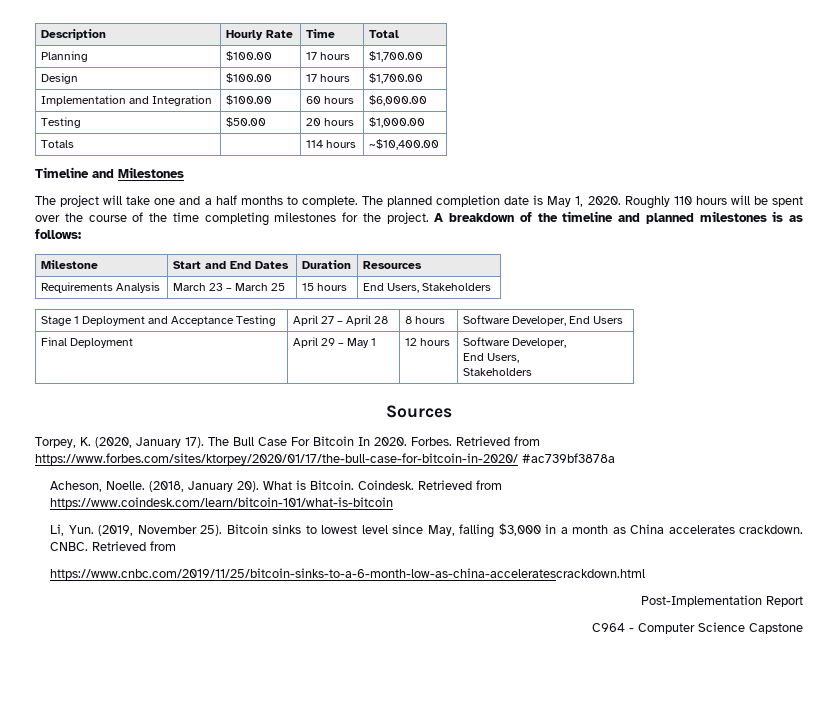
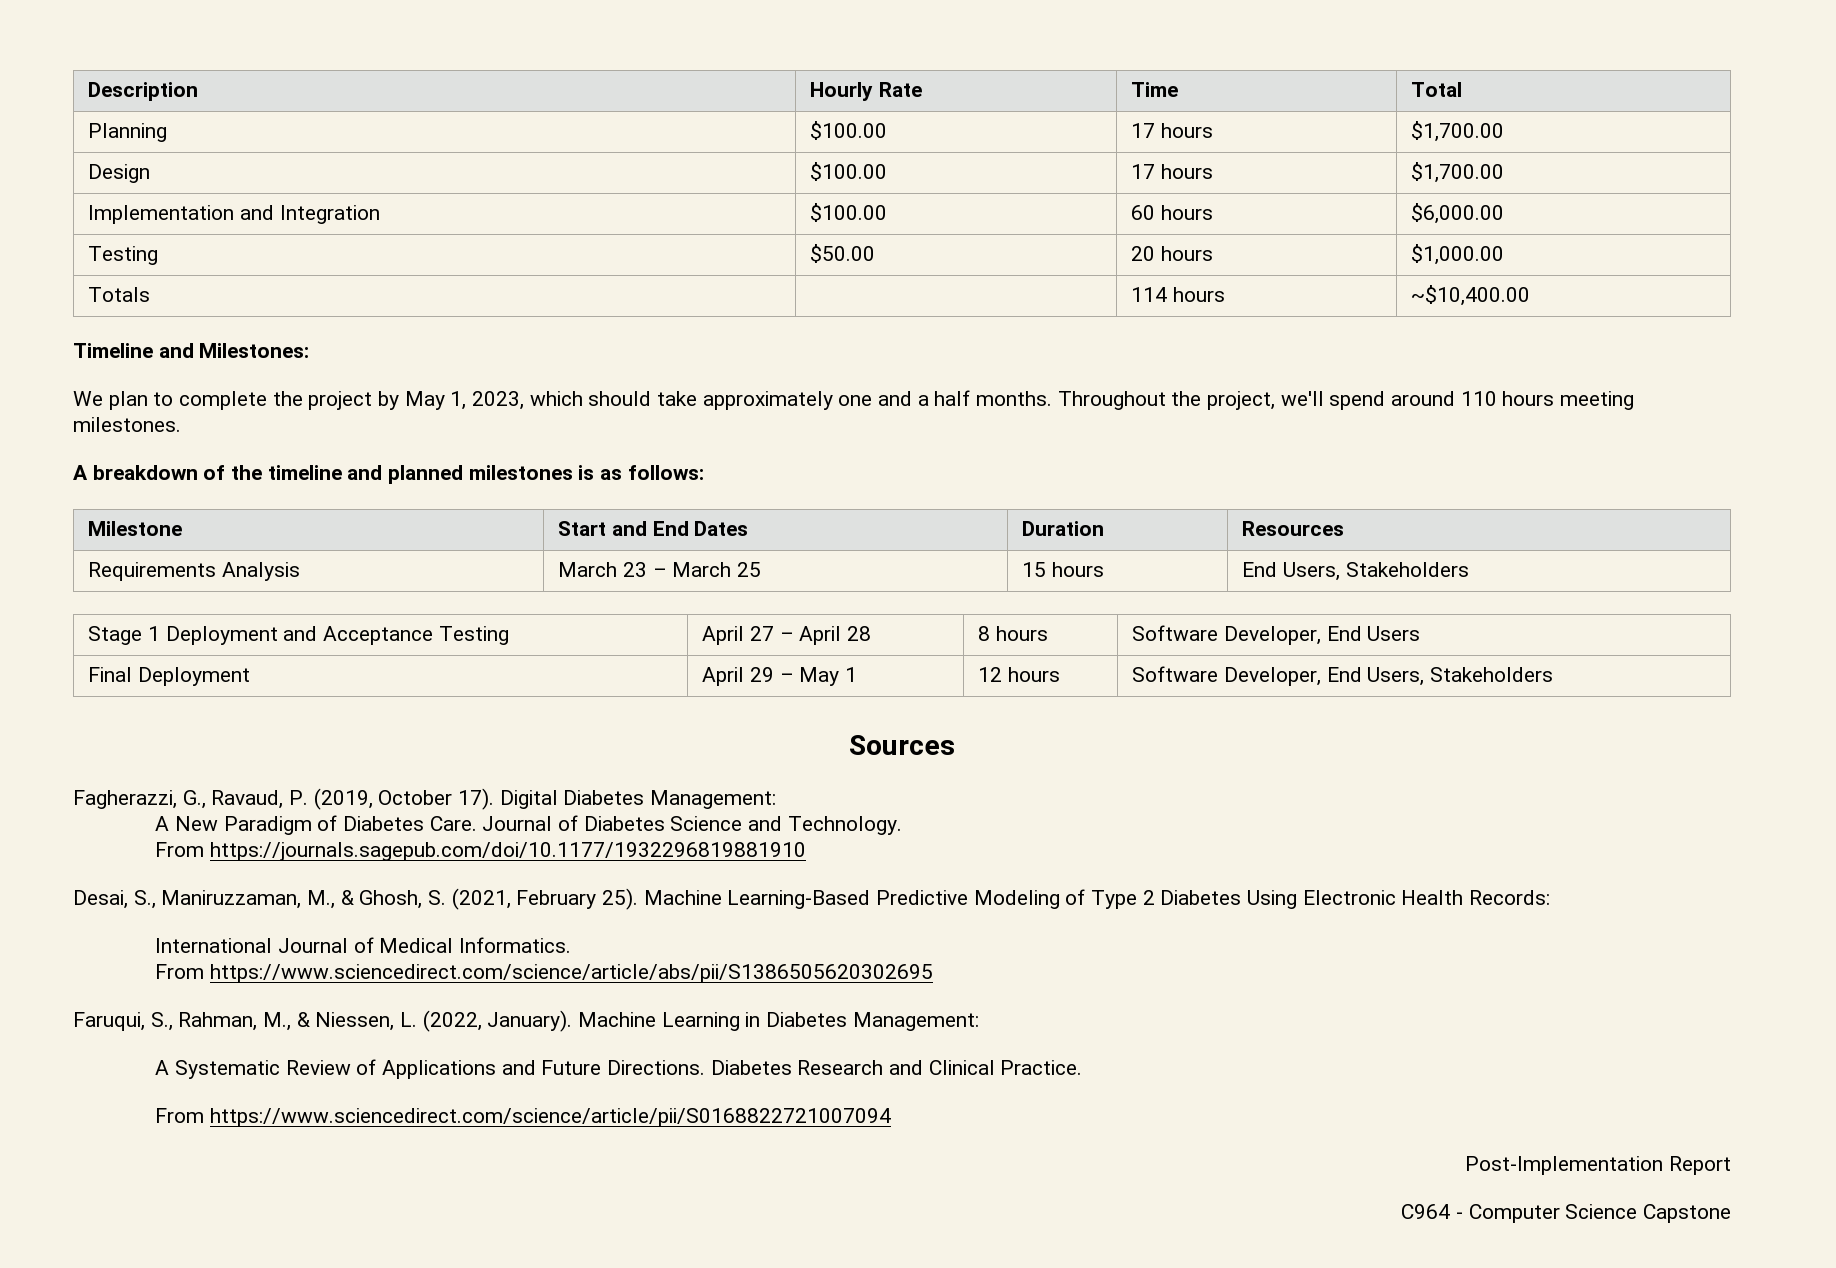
- Timeline and Milestones
- The project will take one and a half months to complete. The planned completion date is May 1, 2020. Roughly 110 hours will be spent over the course of the time completing milestones for the project. A breakdown of the timeline and planned milestones is as follows:
+ Timeline and Milestones:
+ We plan to complete the project by May 1, 2023, which should take approximately one and a half months. Throughout the project, we'll spend around 110 hours meeting milestones.
+ A breakdown of the timeline and planned milestones is as follows:
- Final Deployment | April 29 – May 1 | 12 hours | Software Developer,
- End Users,
- Stakeholders
+ Final Deployment | April 29 – May 1 | 12 hours | Software Developer, End Users, Stakeholders
- Torpey, K. (2020, January 17). The Bull Case For Bitcoin In 2020. Forbes. Retrieved from https://www.forbes.com/sites/ktorpey/2020/01/17/the-bull-case-for-bitcoin-in-2020/ #ac739bf3878a
- Acheson, Noelle. (2018, January 20). What is Bitcoin. Coindesk. Retrieved from https://www.coindesk.com/learn/bitcoin-101/what-is-bitcoin
- Li, Yun. (2019, November 25). Bitcoin sinks to lowest level since May, falling $3,000 in a month as China accelerates crackdown. CNBC. Retrieved from
- https://www.cnbc.com/2019/11/25/bitcoin-sinks-to-a-6-month-low-as-china-acceleratescrackdown.html
+ Fagherazzi, G., Ravaud, P. (2019, October 17). Digital Diabetes Management:
+ A New Paradigm of Diabetes Care. Journal of Diabetes Science and Technology.
+ From https://journals.sagepub.com/doi/10.1177/1932296819881910
+ Desai, S., Maniruzzaman, M., & Ghosh, S. (2021, February 25). Machine Learning-Based Predictive Modeling of Type 2 Diabetes Using Electronic Health Records:
+ International Journal of Medical Informatics.
+ From https://www.sciencedirect.com/science/article/abs/pii/S1386505620302695
+ Faruqui, S., Rahman, M., & Niessen, L. (2022, January). Machine Learning in Diabetes Management:
+ A Systematic Review of Applications and Future Directions. Diabetes Research and Clinical Practice.
+ From https://www.sciencedirect.com/science/article/pii/S0168822721007094

